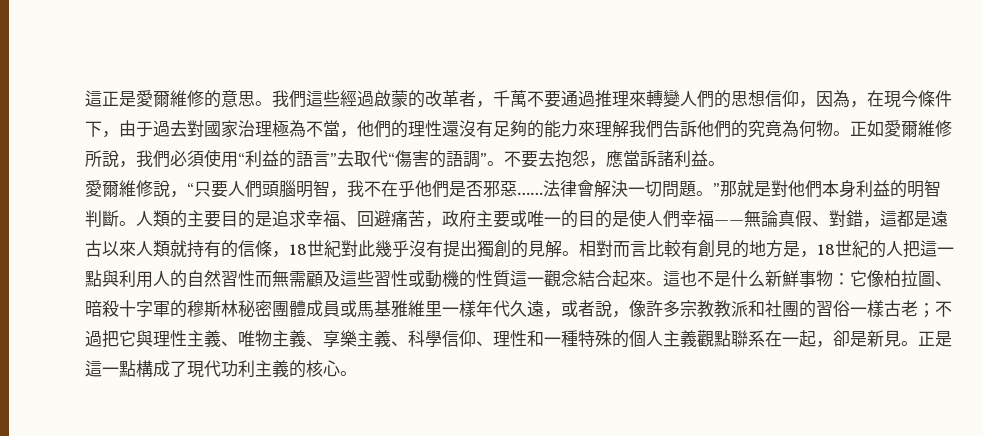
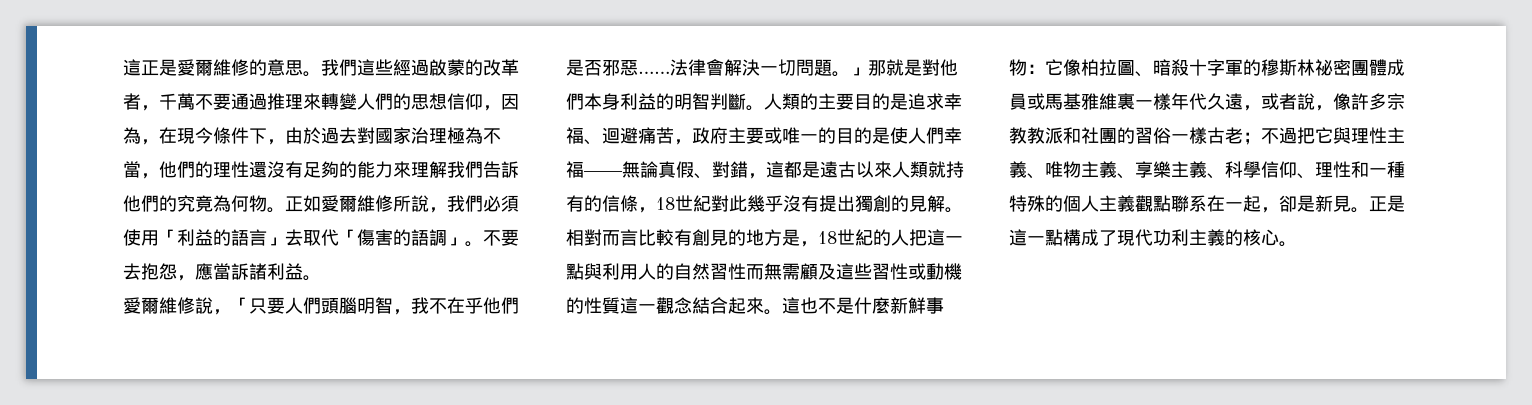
- 我們這些經過啟蒙的改革者，千萬不要通過推理來轉變人們的思想信仰，因為，在現今條件下，由于過去對國家治理極為不當，他們的理性還沒有足夠的能力來理解我們告訴他們的究竟為何物。
+ 我們這些經過啟蒙的改革者，千萬不要通過推理來轉變人們的思想信仰，因為，在現今條件下，由於過去對國家治理極為不當，他們的理性還沒有足夠的能力來理解我們告訴他們的究竟為何物。
- 正如愛爾維修所說，我們必須使用“利益的語言”去取代“傷害的語調”。
+ 正如愛爾維修所說，我們必須使用「利益的語言」去取代「傷害的語調」。
- 愛爾維修說，“只要人們頭腦明智，我不在乎他們是否邪惡……
+ 愛爾維修說，「只要人們頭腦明智，我不在乎他們是否邪惡……
- 法律會解決一切問題。”那就是對他們本身利益的明智判斷。
+ 法律會解決一切問題。」那就是對他們本身利益的明智判斷。
- 人類的主要目的是追求幸福、回避痛苦，政府主要或唯一的目的是使人們幸福——無論真假、對錯，這都是遠古以來人類就持有的信條，18世紀對此幾乎沒有提出獨創的見解。
+ 人類的主要目的是追求幸福、迴避痛苦，政府主要或唯一的目的是使人們幸福——無論真假、對錯，這都是遠古以來人類就持有的信條，18世紀對此幾乎沒有提出獨創的見解。
- 這也不是什么新鮮事物：它像柏拉圖、暗殺十字軍的穆斯林秘密團體成員或馬基雅維里一樣年代久遠，或者說，像許多宗教教派和社團的習俗一樣古老；不過把它與理性主義、唯物主義、享樂主義、科學信仰、理性和一種特殊的個人主義觀點聯系在一起，卻是新見。
+ 這也不是什麼新鮮事物：它像柏拉圖、暗殺十字軍的穆斯林祕密團體成員或馬基雅維裏一樣年代久遠，或者說，像許多宗教教派和社團的習俗一樣古老；不過把它與理性主義、唯物主義、享樂主義、科學信仰、理性和一種特殊的個人主義觀點聯系在一起，卻是新見。

